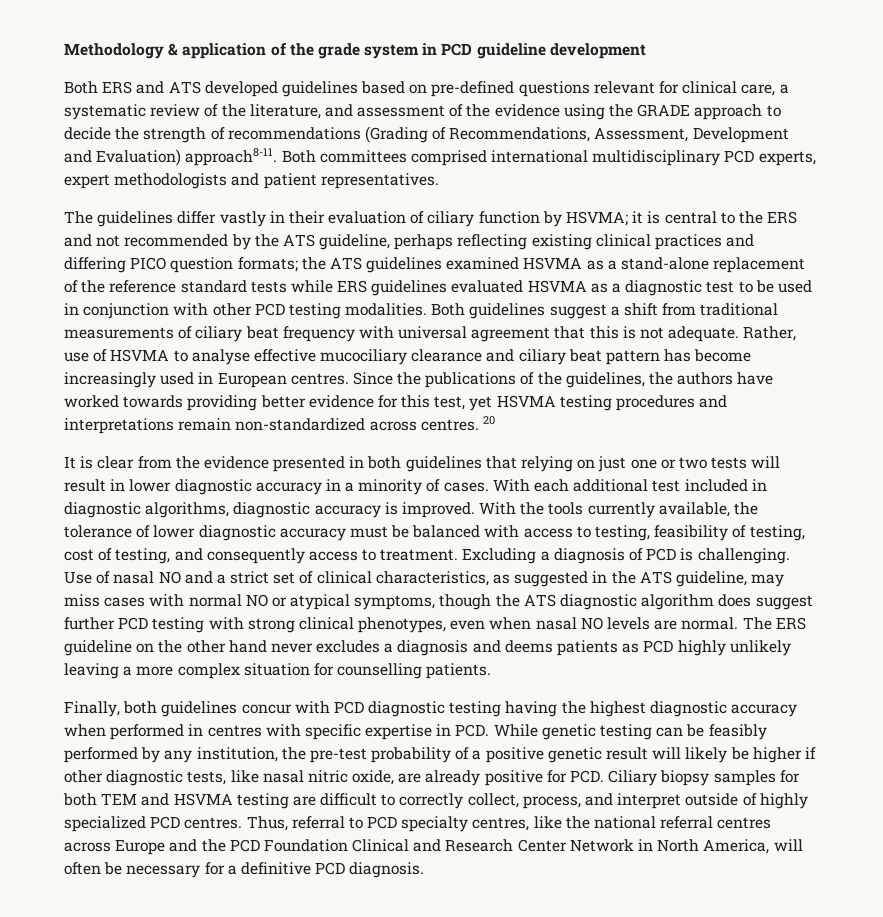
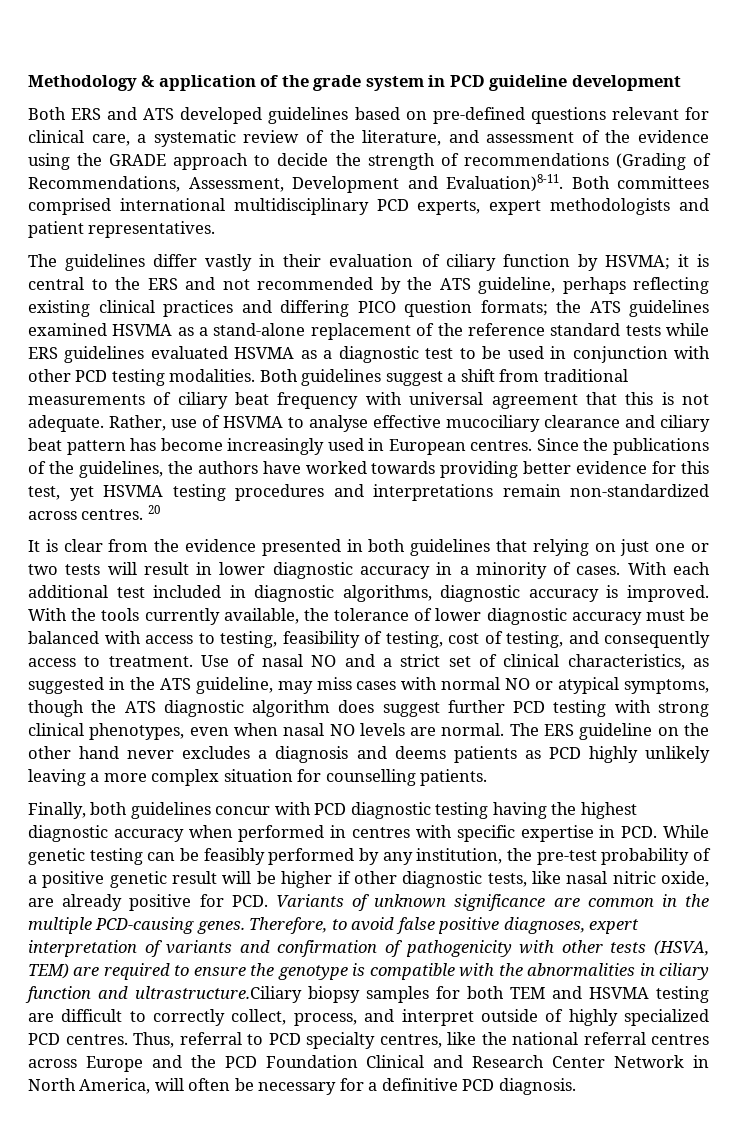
- Both ERS and ATS developed guidelines based on pre-defined questions relevant for clinical care, a systematic review of the literature, and assessment of the evidence using the GRADE approach to decide the strength of recommendations (Grading of Recommendations, Assessment, Development and Evaluation) approach8-11.
+ Both ERS and ATS developed guidelines based on pre-defined questions relevant for clinical care, a systematic review of the literature, and assessment of the evidence using the GRADE approach to decide the strength of recommendations (Grading of Recommendations, Assessment, Development and Evaluation)8-11.
- Excluding a diagnosis of PCD is challenging.
- Finally, both guidelines concur with PCD diagnostic testing having the highest diagnostic accuracy when performed in centres with specific expertise in PCD. While genetic testing can be feasibly performed by any institution, the pre-test probability of a positive genetic result will likely be higher if other diagnostic tests, like nasal nitric oxide, are already positive for PCD. Ciliary biopsy samples for both TEM and HSVMA testing are difficult to correctly collect, process, and interpret outside of highly specialized PCD centres.
+ Finally, both guidelines concur with PCD diagnostic testing having the highest diagnostic accuracy when performed in centres with specific expertise in PCD. While genetic testing can be feasibly performed by any institution, the pre-test probability of a positive genetic result will be higher if other diagnostic tests, like nasal nitric oxide, are already positive for PCD. Variants of unknown significance are common in the multiple PCD-causing genes. Therefore, to avoid false positive diagnoses, expert interpretation of variants and confirmation of pathogenicity with other tests (HSVA, TEM) are required to ensure the genotype is compatible with the abnormalities in ciliary function and ultrastructure.Ciliary biopsy samples for both TEM and HSVMA testing are difficult to correctly collect, process, and interpret outside of highly specialized PCD centres.

